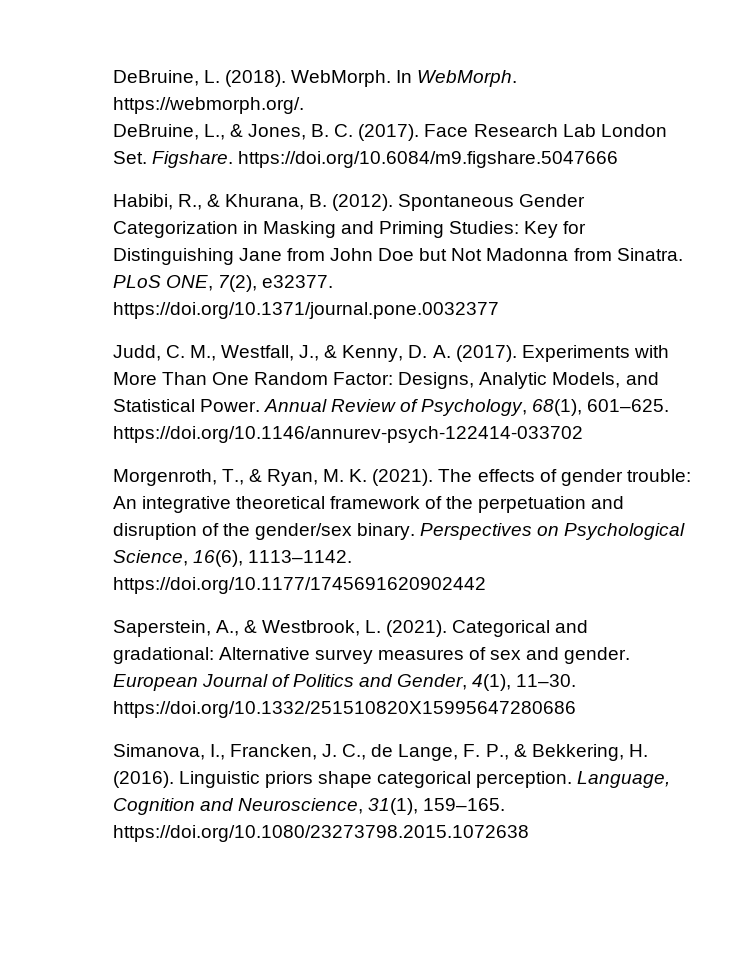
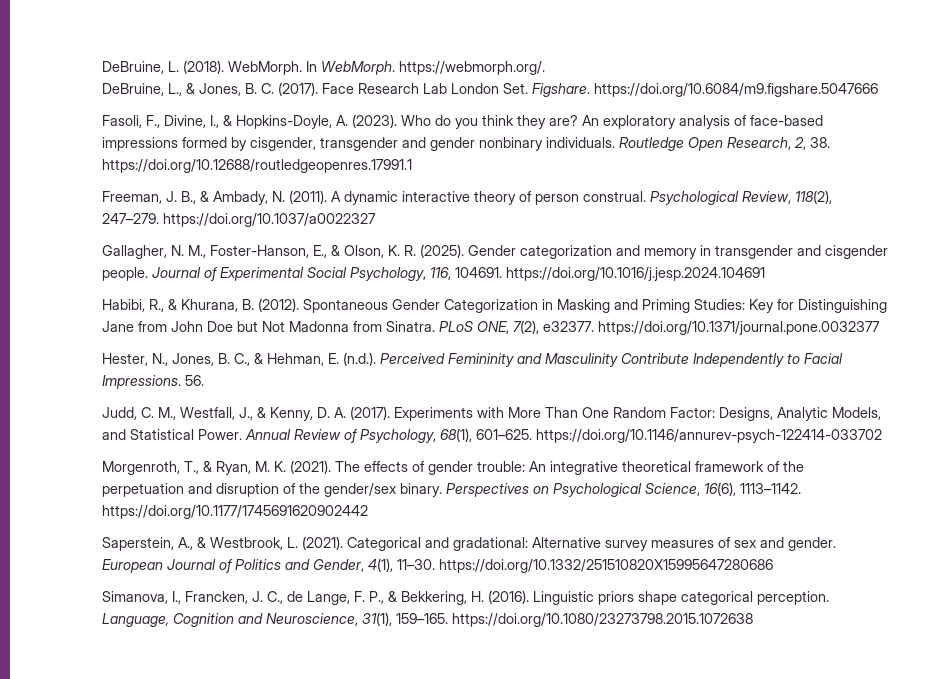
+ Fasoli, F., Divine, I., & Hopkins-Doyle, A. (2023). Who do you think they are? An exploratory analysis of face-based impressions formed by cisgender, transgender and gender nonbinary individuals. Routledge Open Research, 2, 38. https://doi.org/10.12688/routledgeopenres.17991.1
+ Freeman, J. B., & Ambady, N. (2011). A dynamic interactive theory of person construal. Psychological Review, 118(2), 247–279. https://doi.org/10.1037/a0022327
+ Gallagher, N. M., Foster-Hanson, E., & Olson, K. R. (2025). Gender categorization and memory in transgender and cisgender people. Journal of Experimental Social Psychology, 116, 104691. https://doi.org/10.1016/j.jesp.2024.104691
+ Hester, N., Jones, B. C., & Hehman, E. (n.d.). Perceived Femininity and Masculinity Contribute Independently to Facial Impressions. 56.

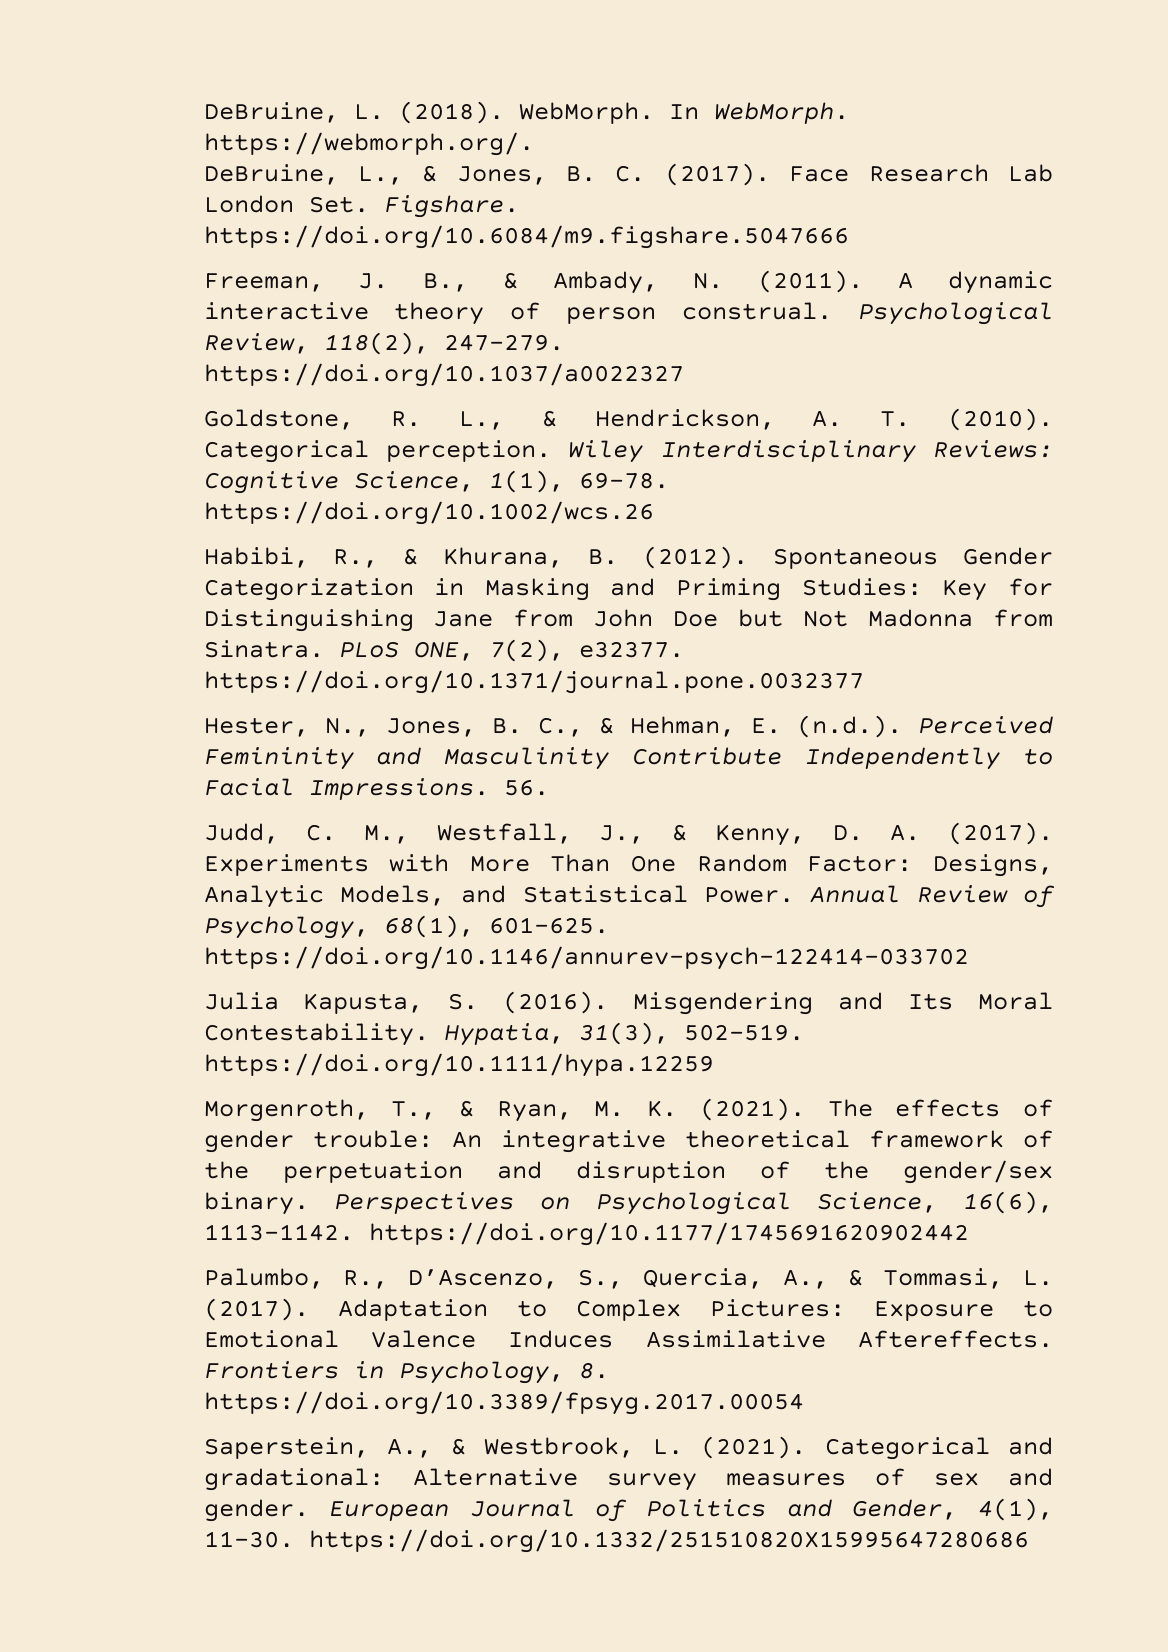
- Fasoli, F., Divine, I., & Hopkins-Doyle, A. (2023). Who do you think they are? An exploratory analysis of face-based impressions formed by cisgender, transgender and gender nonbinary individuals. Routledge Open Research, 2, 38. https://doi.org/10.12688/routledgeopenres.17991.1
- Gallagher, N. M., Foster-Hanson, E., & Olson, K. R. (2025). Gender categorization and memory in transgender and cisgender people. Journal of Experimental Social Psychology, 116, 104691. https://doi.org/10.1016/j.jesp.2024.104691
+ Goldstone, R. L., & Hendrickson, A. T. (2010). Categorical perception. Wiley Interdisciplinary Reviews: Cognitive Science, 1(1), 69–78. https://doi.org/10.1002/wcs.26
+ Julia Kapusta, S. (2016). Misgendering and Its Moral Contestability. Hypatia, 31(3), 502–519. https://doi.org/10.1111/hypa.12259
+ Palumbo, R., D’Ascenzo, S., Quercia, A., & Tommasi, L. (2017). Adaptation to Complex Pictures: Exposure to Emotional Valence Induces Assimilative Aftereffects. Frontiers in Psychology, 8. https://doi.org/10.3389/fpsyg.2017.00054
- Simanova, I., Francken, J. C., de Lange, F. P., & Bekkering, H. (2016). Linguistic priors shape categorical perception. Language, Cognition and Neuroscience, 31(1), 159–165. https://doi.org/10.1080/23273798.2015.1072638

